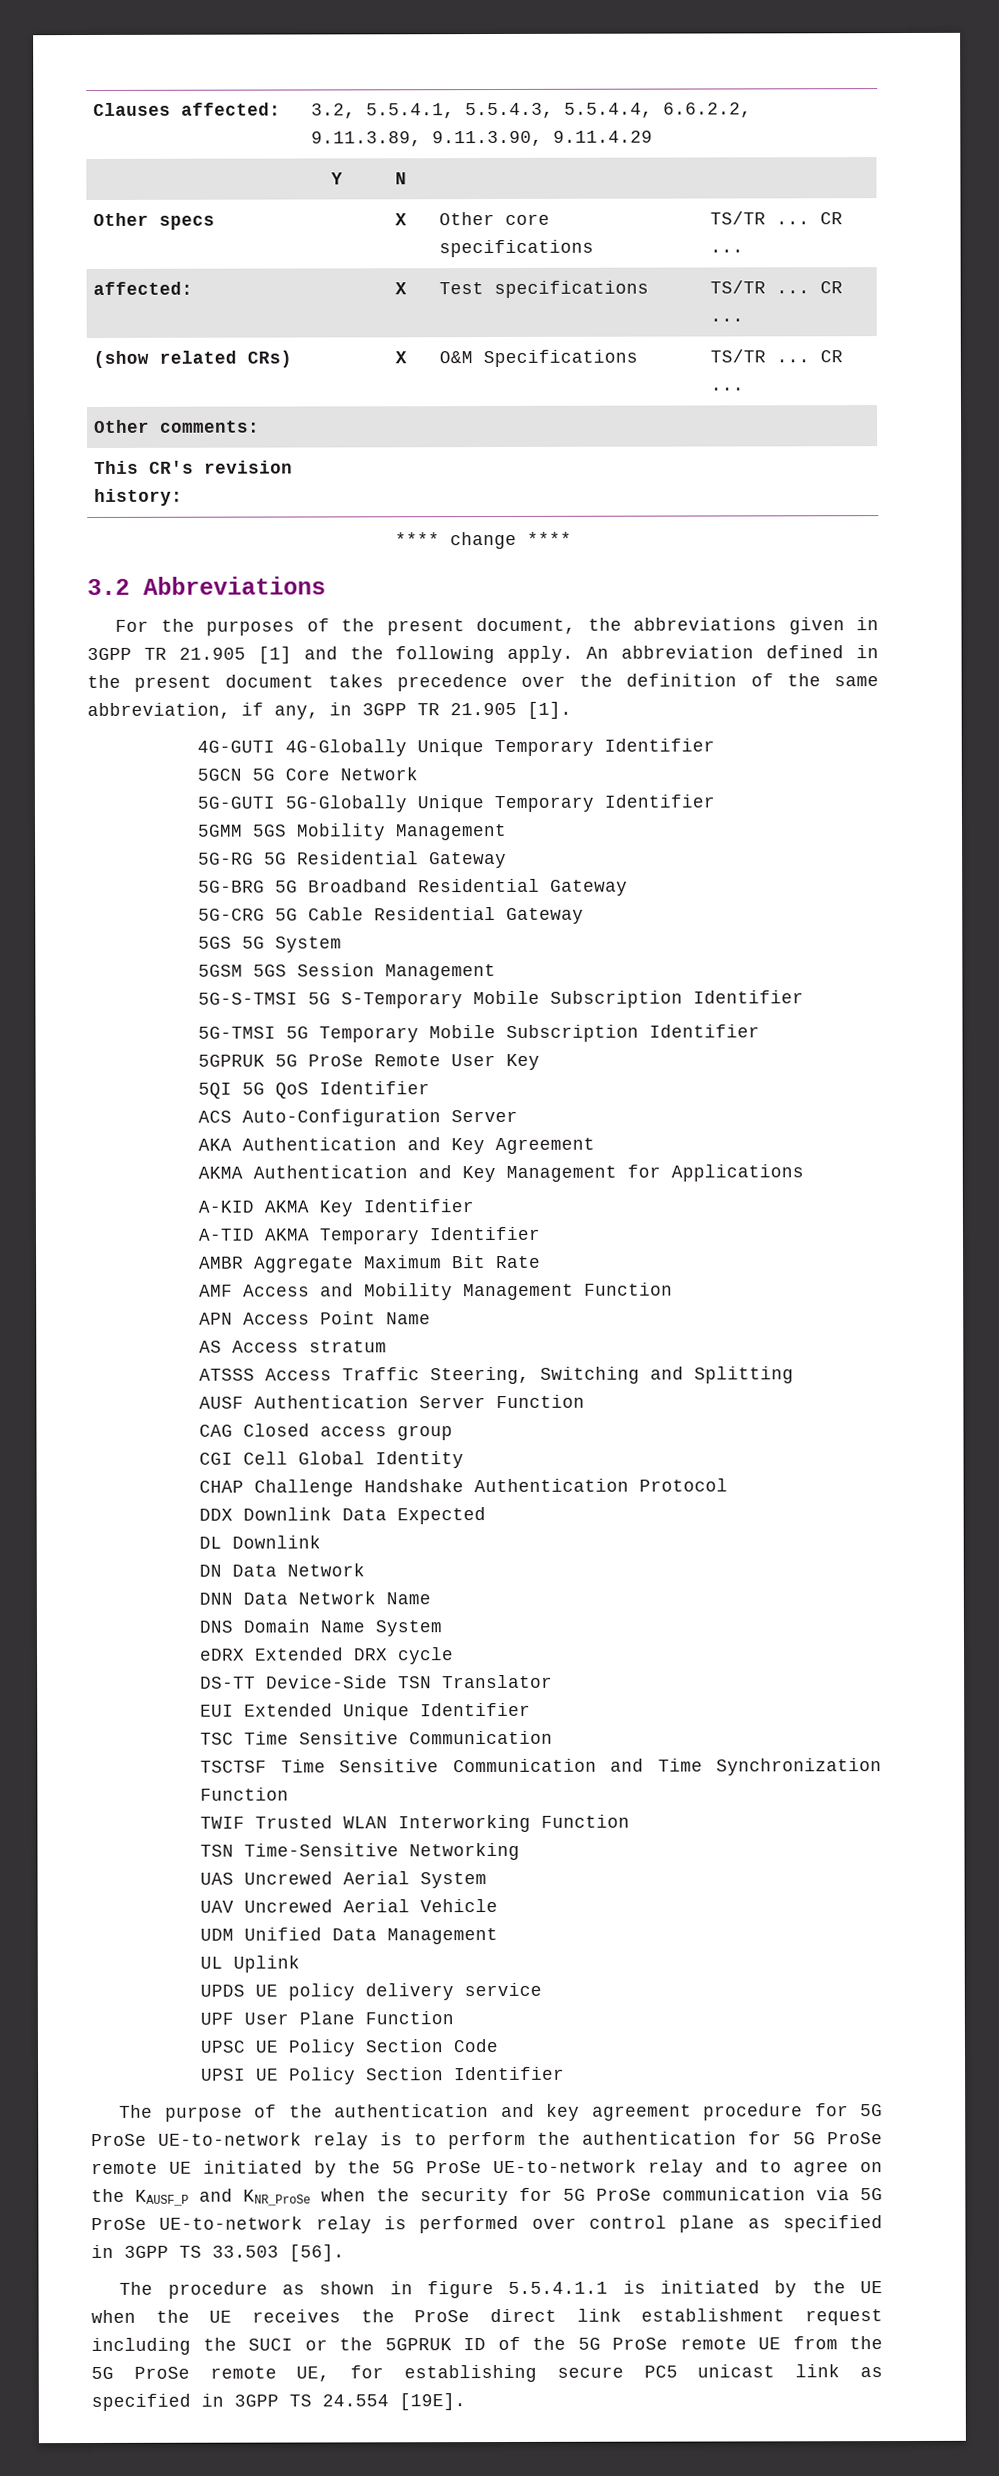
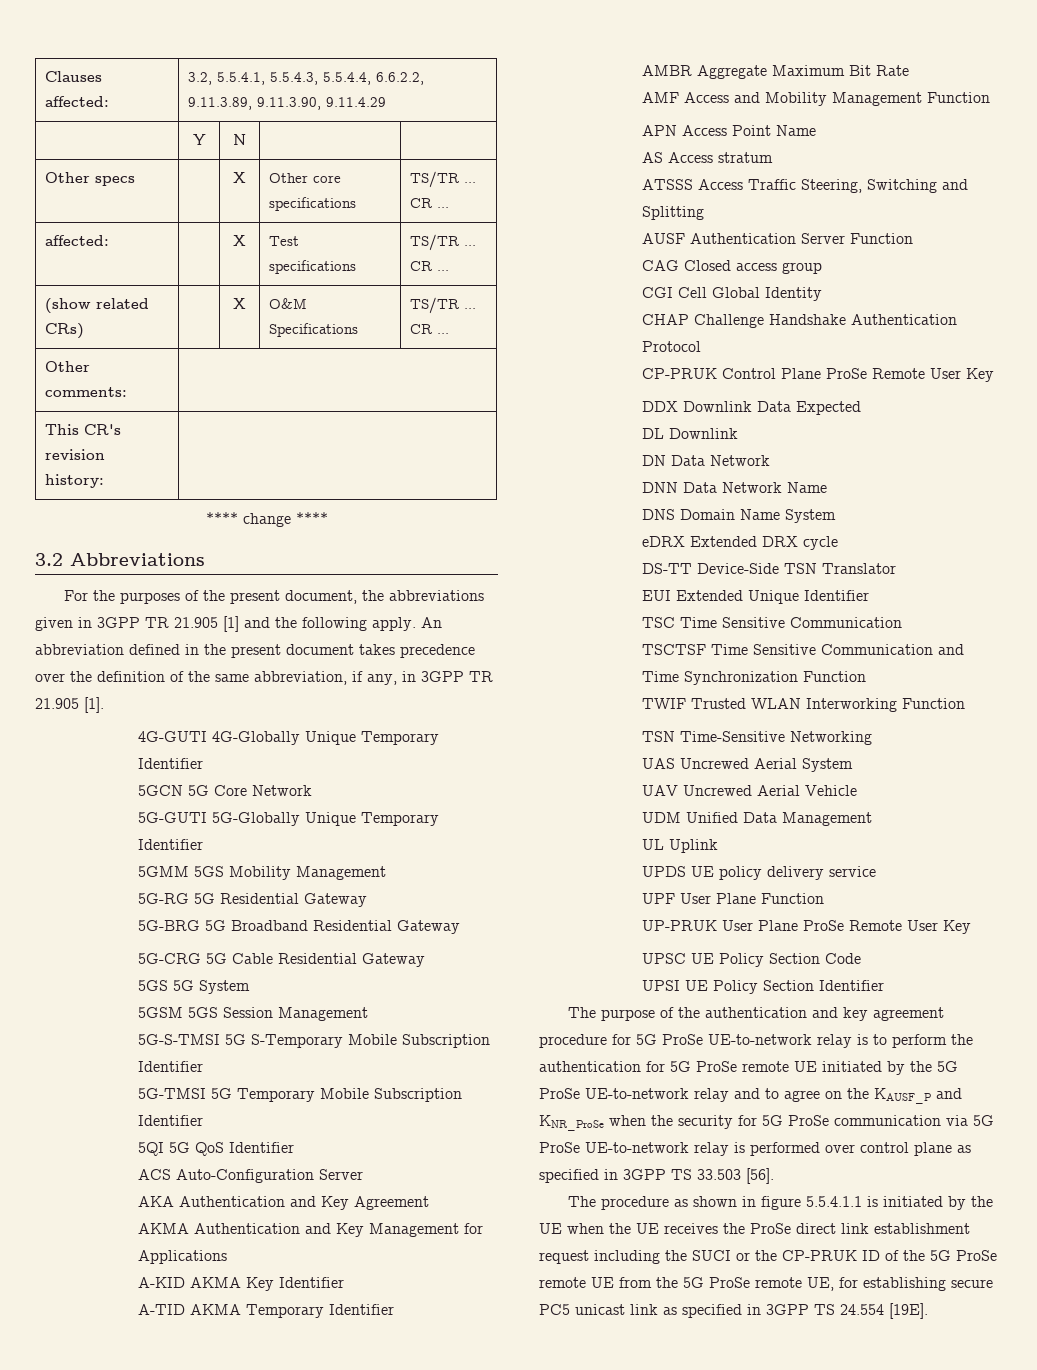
- 5GPRUK 5G ProSe Remote User Key
+ CP-PRUK Control Plane ProSe Remote User Key
+ UP-PRUK User Plane ProSe Remote User Key
- The procedure as shown in figure 5.5.4.1.1 is initiated by the UE when the UE receives the ProSe direct link establishment request including the SUCI or the 5GPRUK ID of the 5G ProSe remote UE from the 5G ProSe remote UE, for establishing secure PC5 unicast link as specified in 3GPP TS 24.554 [19E].
+ The procedure as shown in figure 5.5.4.1.1 is initiated by the UE when the UE receives the ProSe direct link establishment request including the SUCI or the CP-PRUK ID of the 5G ProSe remote UE from the 5G ProSe remote UE, for establishing secure PC5 unicast link as specified in 3GPP TS 24.554 [19E].

